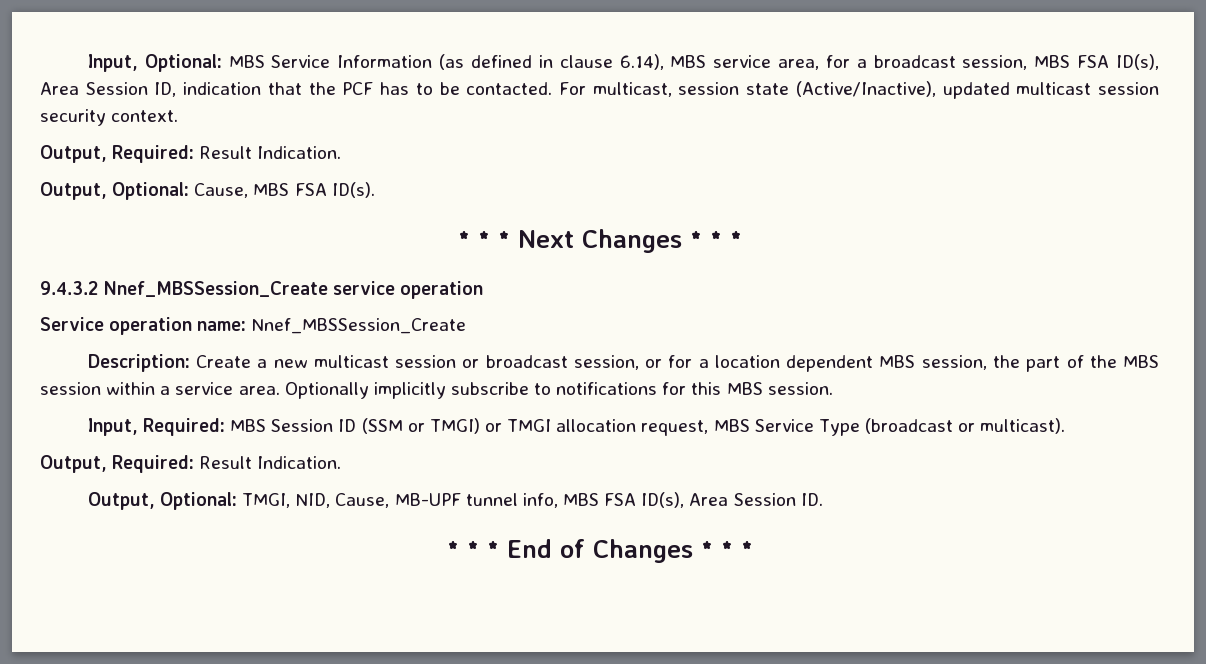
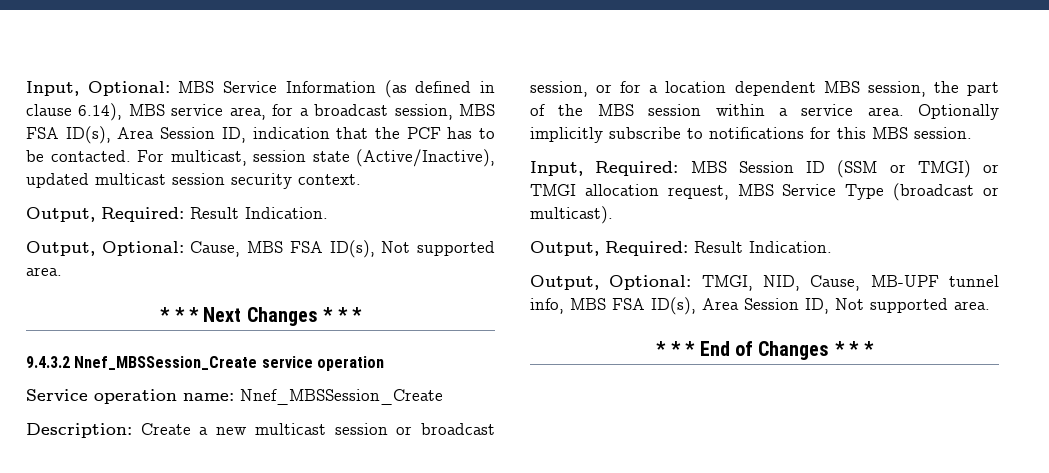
- Output, Optional: Cause, MBS FSA ID(s).
+ Output, Optional: Cause, MBS FSA ID(s), Not supported area.
- Output, Optional: TMGI, NID, Cause, MB-UPF tunnel info, MBS FSA ID(s), Area Session ID.
+ Output, Optional: TMGI, NID, Cause, MB-UPF tunnel info, MBS FSA ID(s), Area Session ID, Not supported area.

